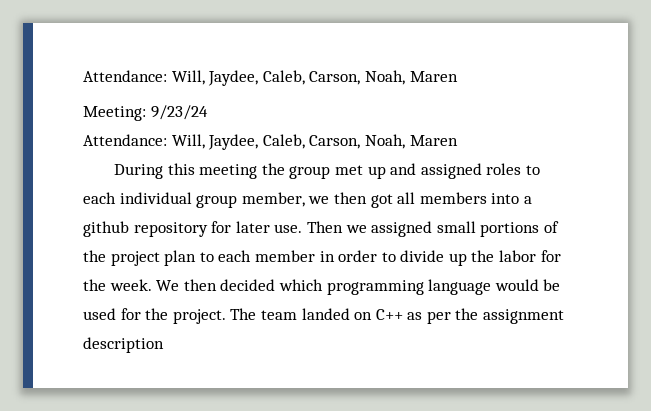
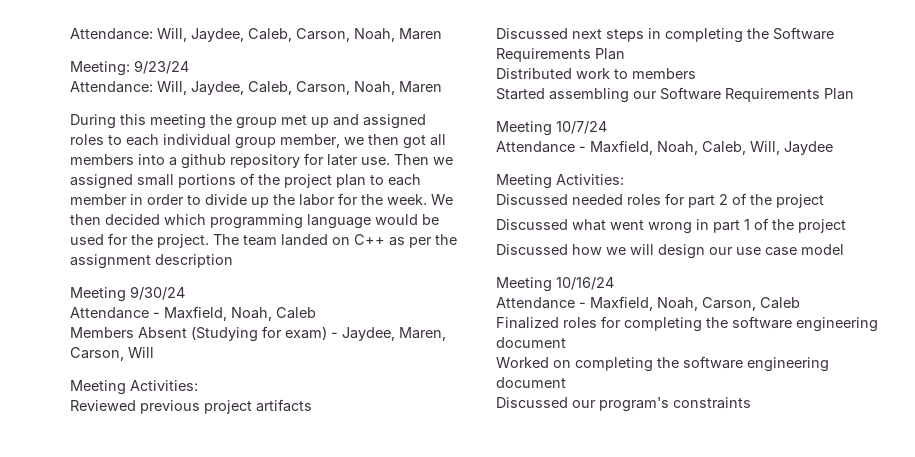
+ Meeting 9/30/24
+ Attendance - Maxfield, Noah, Caleb
+ Members Absent (Studying for exam) - Jaydee, Maren, Carson, Will
+ Meeting Activities:
+ Reviewed previous project artifacts
+ Discussed next steps in completing the Software Requirements Plan
+ Distributed work to members
+ Started assembling our Software Requirements Plan
+ Meeting 10/7/24
+ Attendance - Maxfield, Noah, Caleb, Will, Jaydee
+ Meeting Activities:
+ Discussed needed roles for part 2 of the project
+ Discussed what went wrong in part 1 of the project
+ Discussed how we will design our use case model
+ Meeting 10/16/24
+ Attendance - Maxfield, Noah, Carson, Caleb
+ Finalized roles for completing the software engineering document
+ Worked on completing the software engineering document
+ Discussed our program's constraints

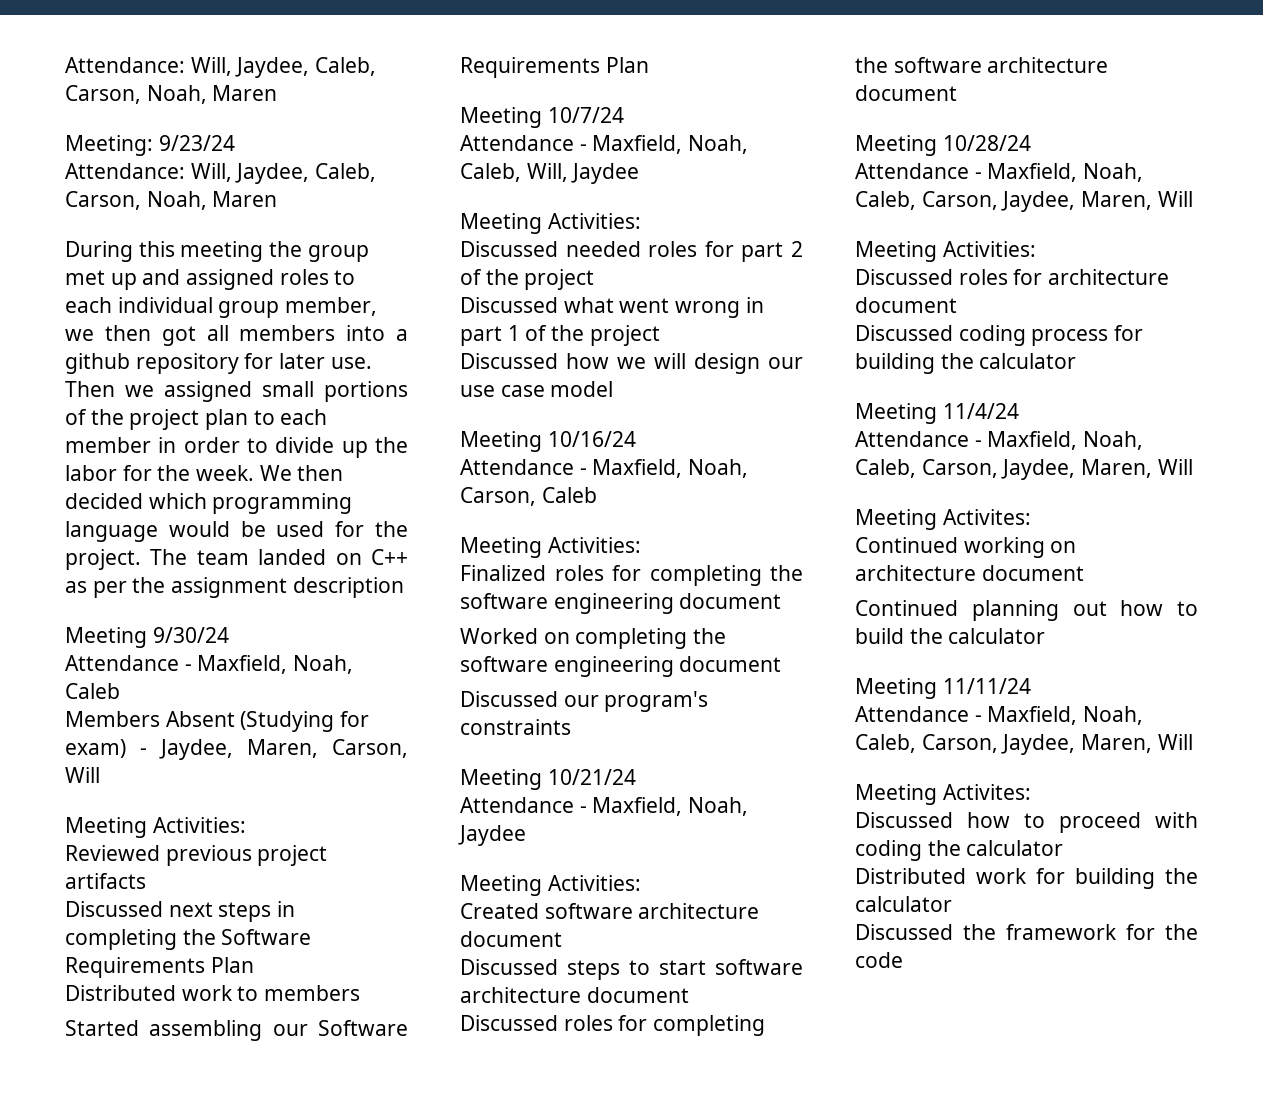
  Attendance - Maxfield, Noah, Carson, Caleb
+ Meeting Activities:
+ Meeting 10/21/24
+ Attendance - Maxfield, Noah, Jaydee
+ Meeting Activities:
+ Created software architecture document
+ Discussed steps to start software architecture document
+ Discussed roles for completing the software architecture document
+ Meeting 10/28/24
+ Attendance - Maxfield, Noah, Caleb, Carson, Jaydee, Maren, Will
+ Meeting Activities:
+ Discussed roles for architecture document
+ Discussed coding process for building the calculator
+ Meeting 11/4/24
+ Attendance - Maxfield, Noah, Caleb, Carson, Jaydee, Maren, Will
+ Meeting Activites:
+ Continued working on architecture document
+ Continued planning out how to build the calculator
+ Meeting 11/11/24
+ Attendance - Maxfield, Noah, Caleb, Carson, Jaydee, Maren, Will
+ Meeting Activites:
+ Discussed how to proceed with coding the calculator
+ Distributed work for building the calculator
+ Discussed the framework for the code

